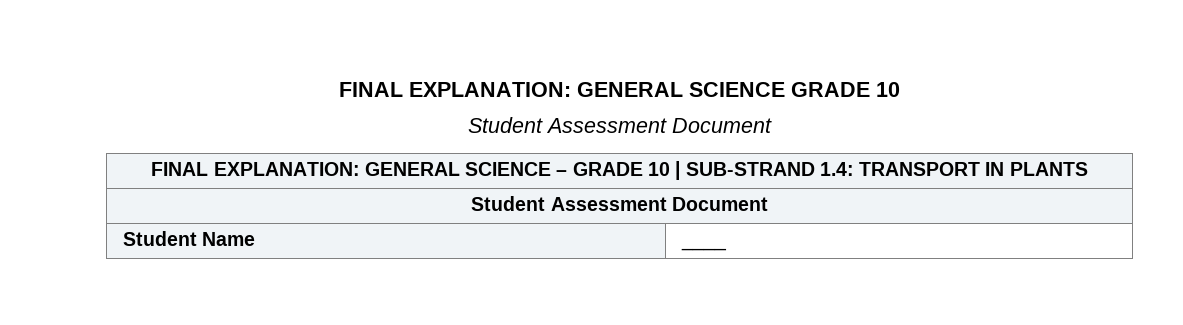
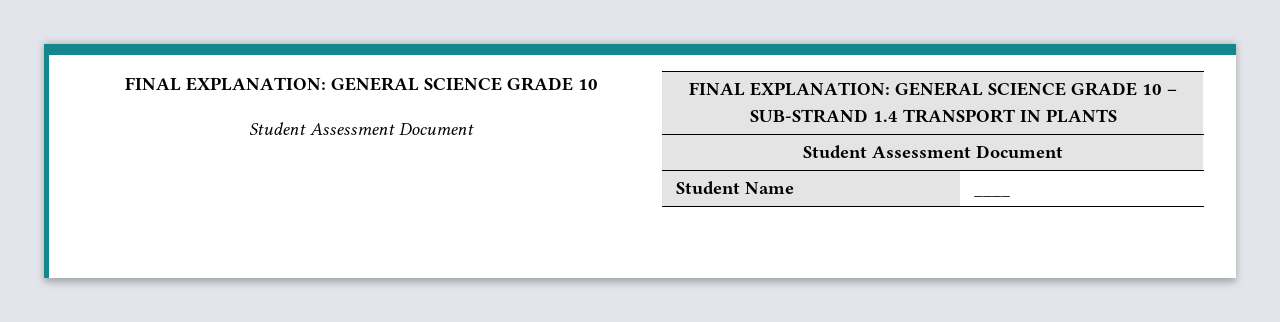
- FINAL EXPLANATION: GENERAL SCIENCE – GRADE 10 | SUB-STRAND 1.4: TRANSPORT IN PLANTS
+ FINAL EXPLANATION: GENERAL SCIENCE GRADE 10 – SUB-STRAND 1.4 TRANSPORT IN PLANTS

